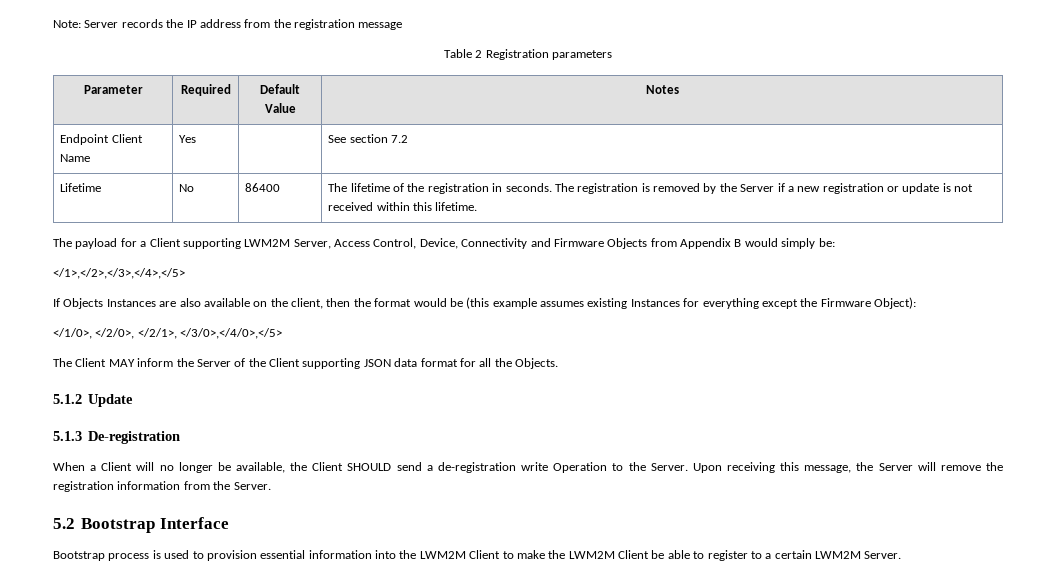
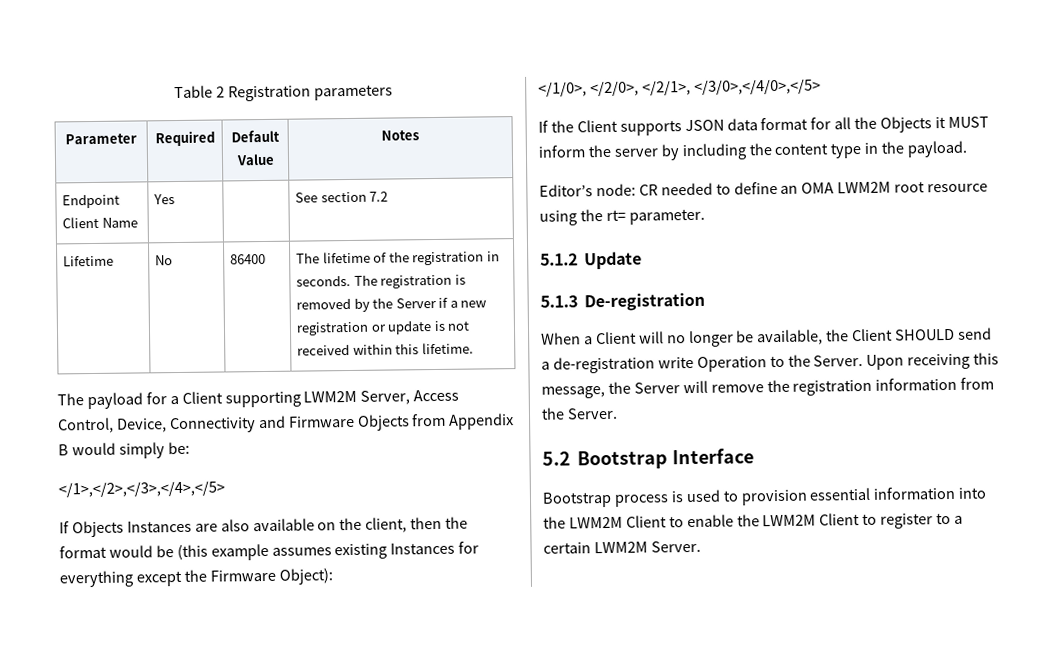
- Note: Server records the IP address from the registration message
- The Client MAY inform the Server of the Client supporting JSON data format for all the Objects.
+ If the Client supports JSON data format for all the Objects it MUST inform the server by including the content type in the payload.
+ Editor’s node: CR needed to define an OMA LWM2M root resource using the rt= parameter.
- Bootstrap process is used to provision essential information into the LWM2M Client to make the LWM2M Client be able to register to a certain LWM2M Server.
+ Bootstrap process is used to provision essential information into the LWM2M Client to enable the LWM2M Client to register to a certain LWM2M Server.

